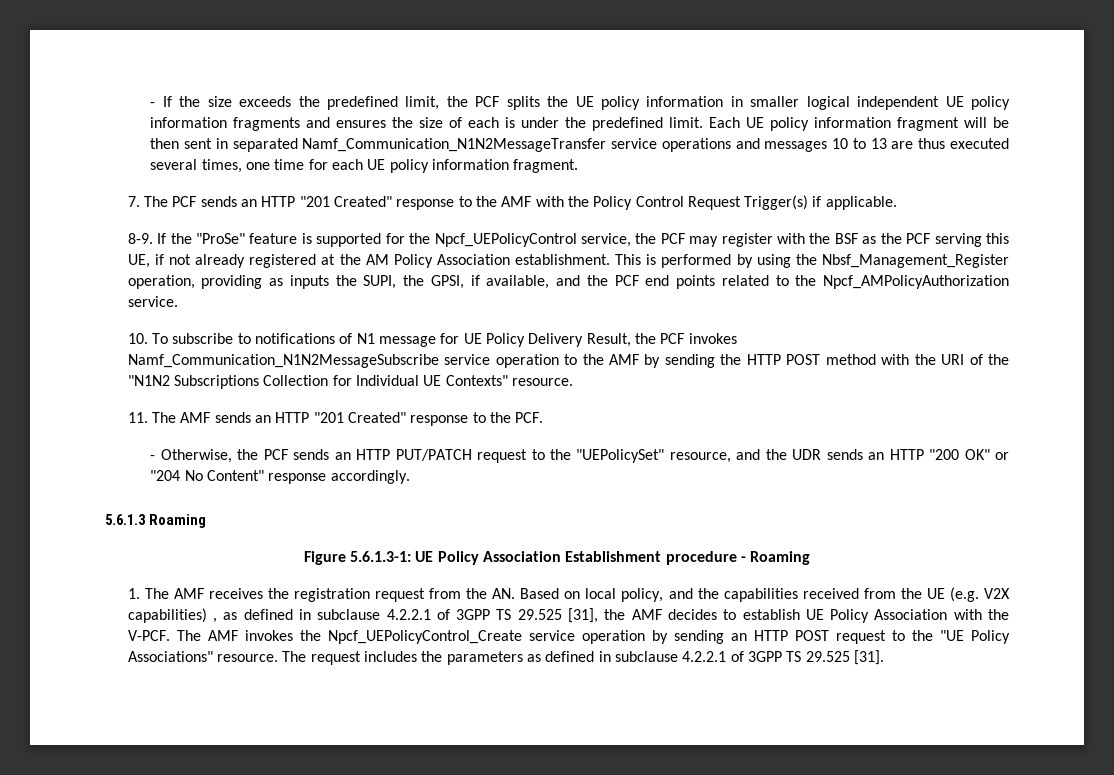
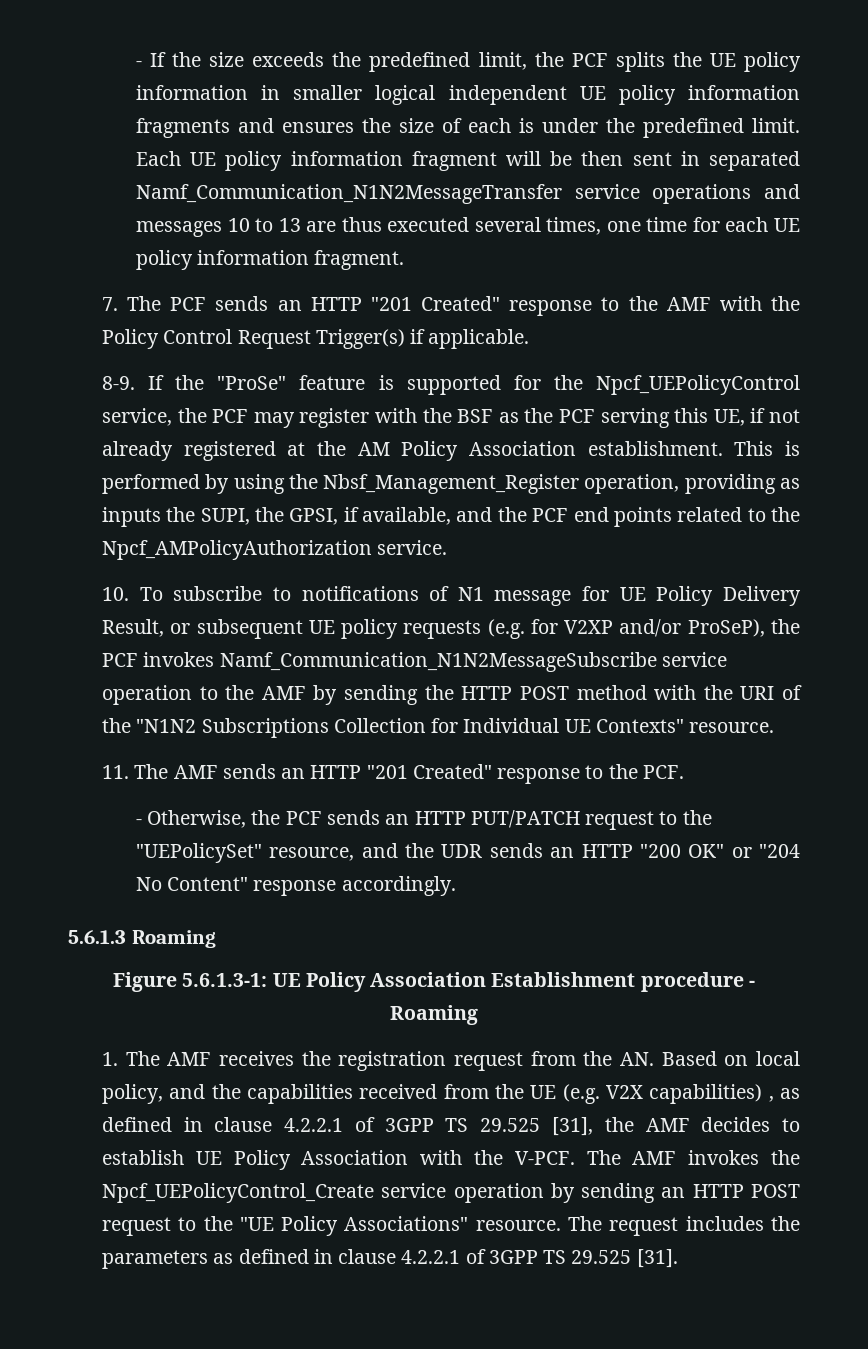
- 10. To subscribe to notifications of N1 message for UE Policy Delivery Result, the PCF invokes Namf_Communication_N1N2MessageSubscribe service operation to the AMF by sending the HTTP POST method with the URI of the "N1N2 Subscriptions Collection for Individual UE Contexts" resource.
+ 10. To subscribe to notifications of N1 message for UE Policy Delivery Result, or subsequent UE policy requests (e.g. for V2XP and/or ProSeP), the PCF invokes Namf_Communication_N1N2MessageSubscribe service operation to the AMF by sending the HTTP POST method with the URI of the "N1N2 Subscriptions Collection for Individual UE Contexts" resource.
- 1. The AMF receives the registration request from the AN. Based on local policy, and the capabilities received from the UE (e.g. V2X capabilities) , as defined in subclause 4.2.2.1 of 3GPP TS 29.525 [31], the AMF decides to establish UE Policy Association with the V-PCF.
+ 1. The AMF receives the registration request from the AN. Based on local policy, and the capabilities received from the UE (e.g. V2X capabilities) , as defined in clause 4.2.2.1 of 3GPP TS 29.525 [31], the AMF decides to establish UE Policy Association with the V-PCF.
- The request includes the parameters as defined in subclause 4.2.2.1 of 3GPP TS 29.525 [31].
+ The request includes the parameters as defined in clause 4.2.2.1 of 3GPP TS 29.525 [31].

